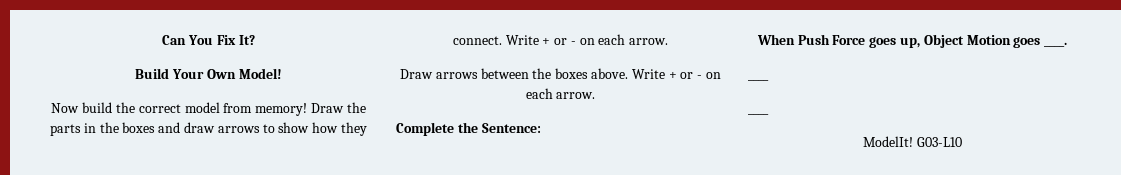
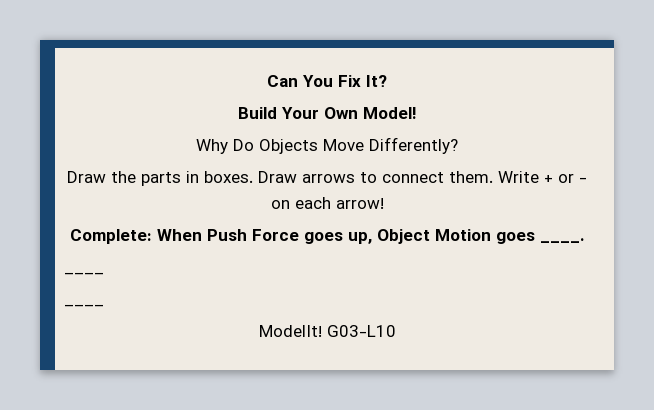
- Now build the correct model from memory! Draw the parts in the boxes and draw arrows to show how they connect. Write + or - on each arrow.
- Draw arrows between the boxes above. Write + or - on each arrow.
- Complete the Sentence:
- When Push Force goes up, Object Motion goes ____.
+ Why Do Objects Move Differently?
+ Draw the parts in boxes. Draw arrows to connect them. Write + or - on each arrow!
+ Complete: When Push Force goes up, Object Motion goes ____.

